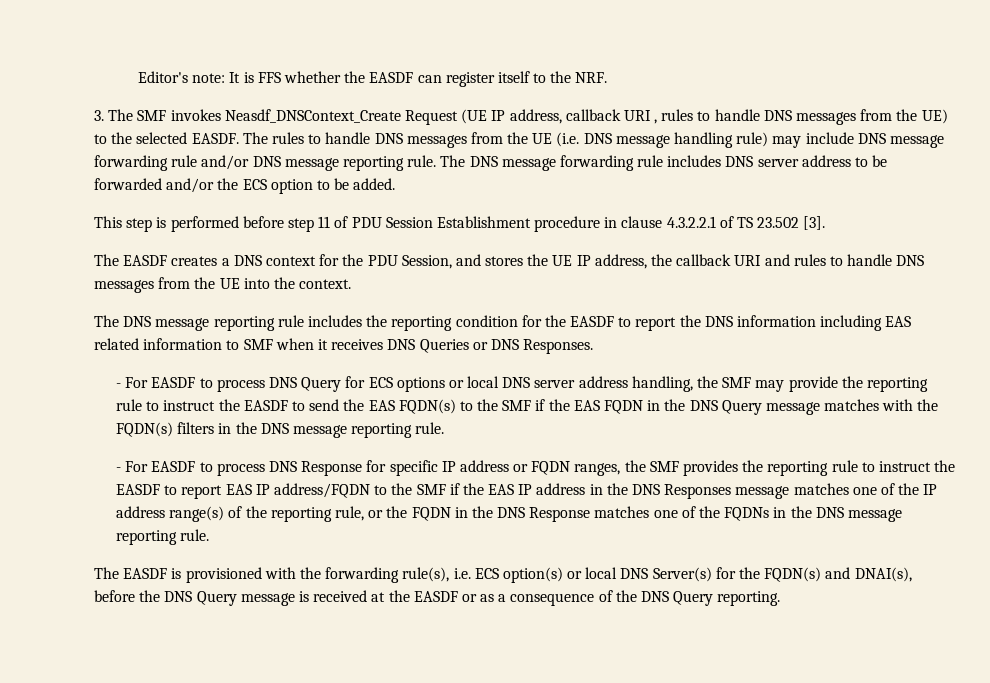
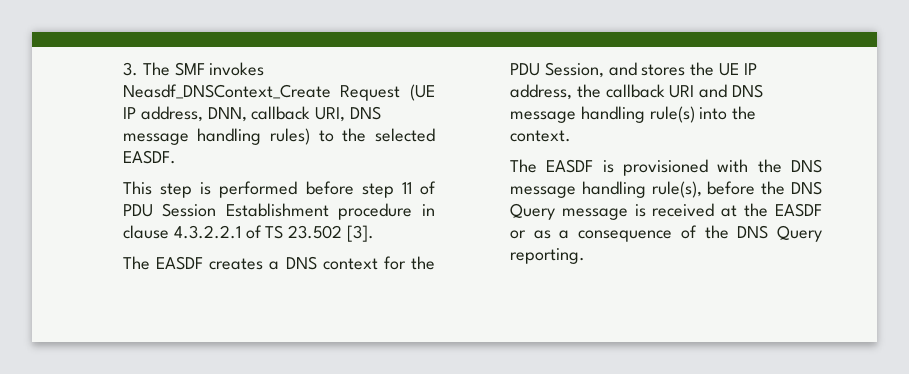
- Editor's note: It is FFS whether the EASDF can register itself to the NRF.
- 3. The SMF invokes Neasdf_DNSContext_Create Request (UE IP address, callback URI , rules to handle DNS messages from the UE) to the selected EASDF. The rules to handle DNS messages from the UE (i.e. DNS message handling rule) may include DNS message forwarding rule and/or DNS message reporting rule. The DNS message forwarding rule includes DNS server address to be forwarded and/or the ECS option to be added.
+ 3. The SMF invokes Neasdf_DNSContext_Create Request (UE IP address, DNN, callback URI, DNS message handling rules) to the selected EASDF.
- The EASDF creates a DNS context for the PDU Session, and stores the UE IP address, the callback URI and rules to handle DNS messages from the UE into the context.
- The DNS message reporting rule includes the reporting condition for the EASDF to report the DNS information including EAS related information to SMF when it receives DNS Queries or DNS Responses.
- - For EASDF to process DNS Query for ECS options or local DNS server address handling, the SMF may provide the reporting rule to instruct the EASDF to send the EAS FQDN(s) to the SMF if the EAS FQDN in the DNS Query message matches with the FQDN(s) filters in the DNS message reporting rule.
- - For EASDF to process DNS Response for specific IP address or FQDN ranges, the SMF provides the reporting rule to instruct the EASDF to report EAS IP address/FQDN to the SMF if the EAS IP address in the DNS Responses message matches one of the IP address range(s) of the reporting rule, or the FQDN in the DNS Response matches one of the FQDNs in the DNS message reporting rule.
+ The EASDF creates a DNS context for the PDU Session, and stores the UE IP address, the callback URI and DNS message handling rule(s) into the context.
- The EASDF is provisioned with the forwarding rule(s), i.e. ECS option(s) or local DNS Server(s) for the FQDN(s) and DNAI(s), before the DNS Query message is received at the EASDF or as a consequence of the DNS Query reporting.
+ The EASDF is provisioned with the DNS message handling rule(s), before the DNS Query message is received at the EASDF or as a consequence of the DNS Query reporting.

